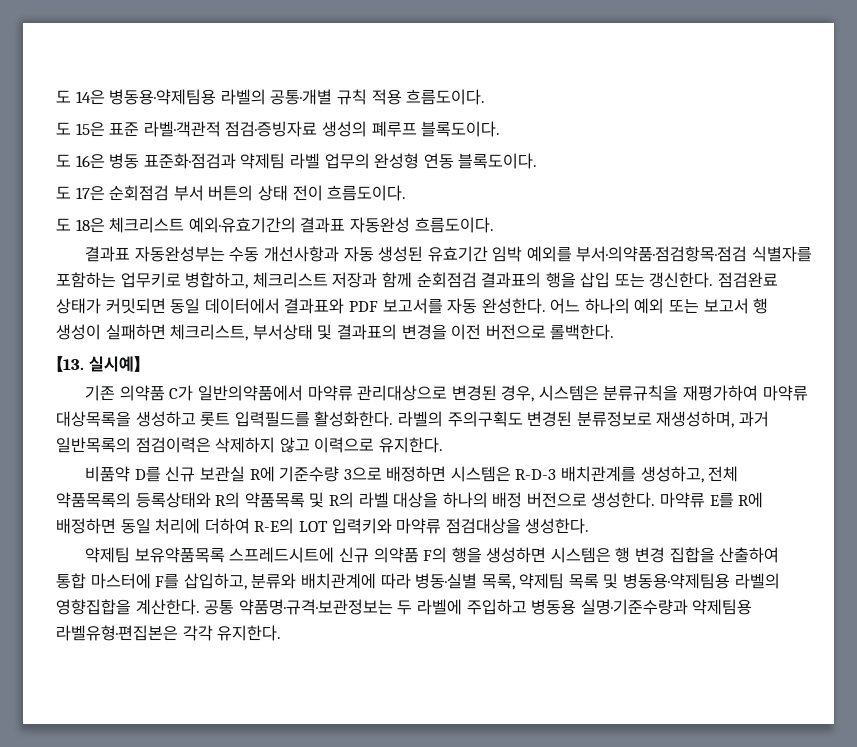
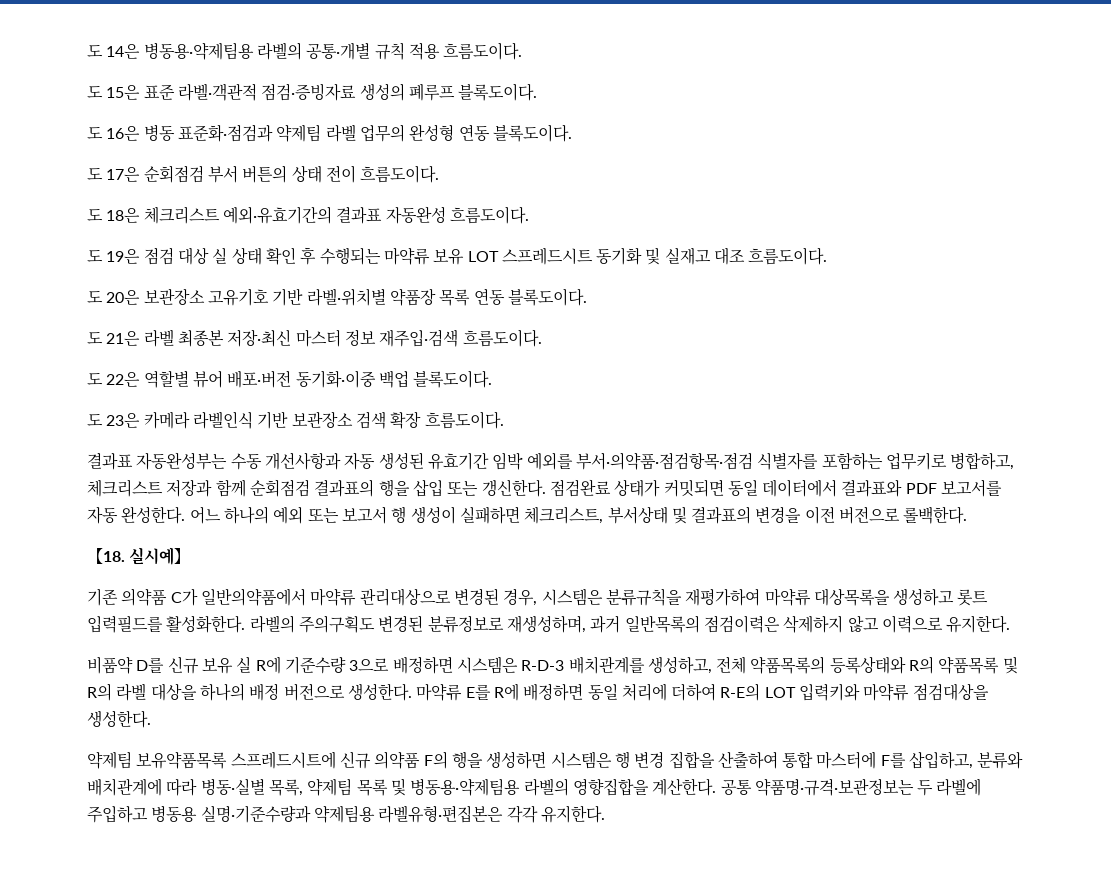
+ 도 19은 점검 대상 실 상태 확인 후 수행되는 마약류 보유 LOT 스프레드시트 동기화 및 실재고 대조 흐름도이다.
+ 도 20은 보관장소 고유기호 기반 라벨·위치별 약품장 목록 연동 블록도이다.
+ 도 21은 라벨 최종본 저장·최신 마스터 정보 재주입·검색 흐름도이다.
+ 도 22은 역할별 뷰어 배포·버전 동기화·이중 백업 블록도이다.
+ 도 23은 카메라 라벨인식 기반 보관장소 검색 확장 흐름도이다.
- 【13. 실시예】
+ 【18. 실시예】
- 비품약 D를 신규 보관실 R에 기준수량 3으로 배정하면 시스템은 R-D-3 배치관계를 생성하고, 전체 약품목록의 등록상태와 R의 약품목록 및 R의 라벨 대상을 하나의 배정 버전으로 생성한다.
+ 비품약 D를 신규 보유 실 R에 기준수량 3으로 배정하면 시스템은 R-D-3 배치관계를 생성하고, 전체 약품목록의 등록상태와 R의 약품목록 및 R의 라벨 대상을 하나의 배정 버전으로 생성한다.

